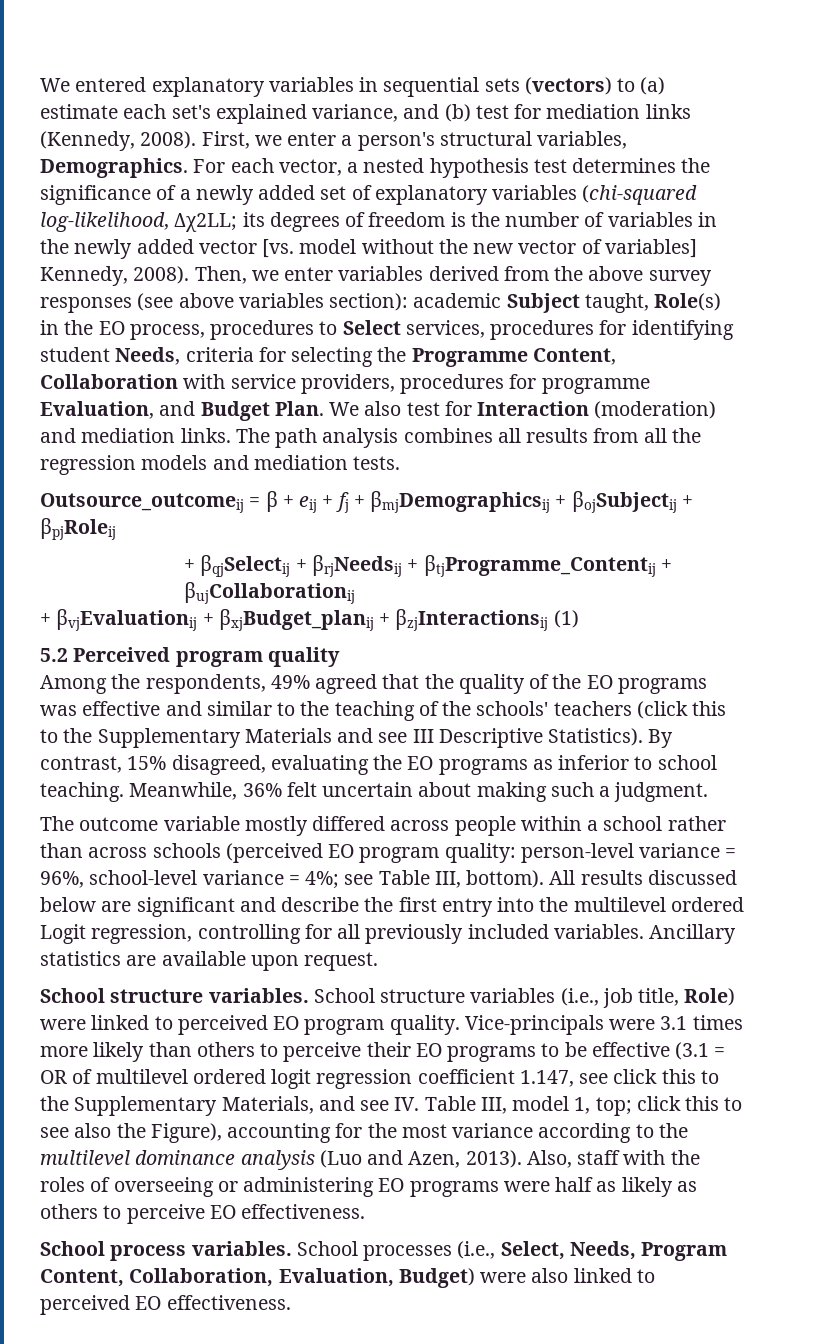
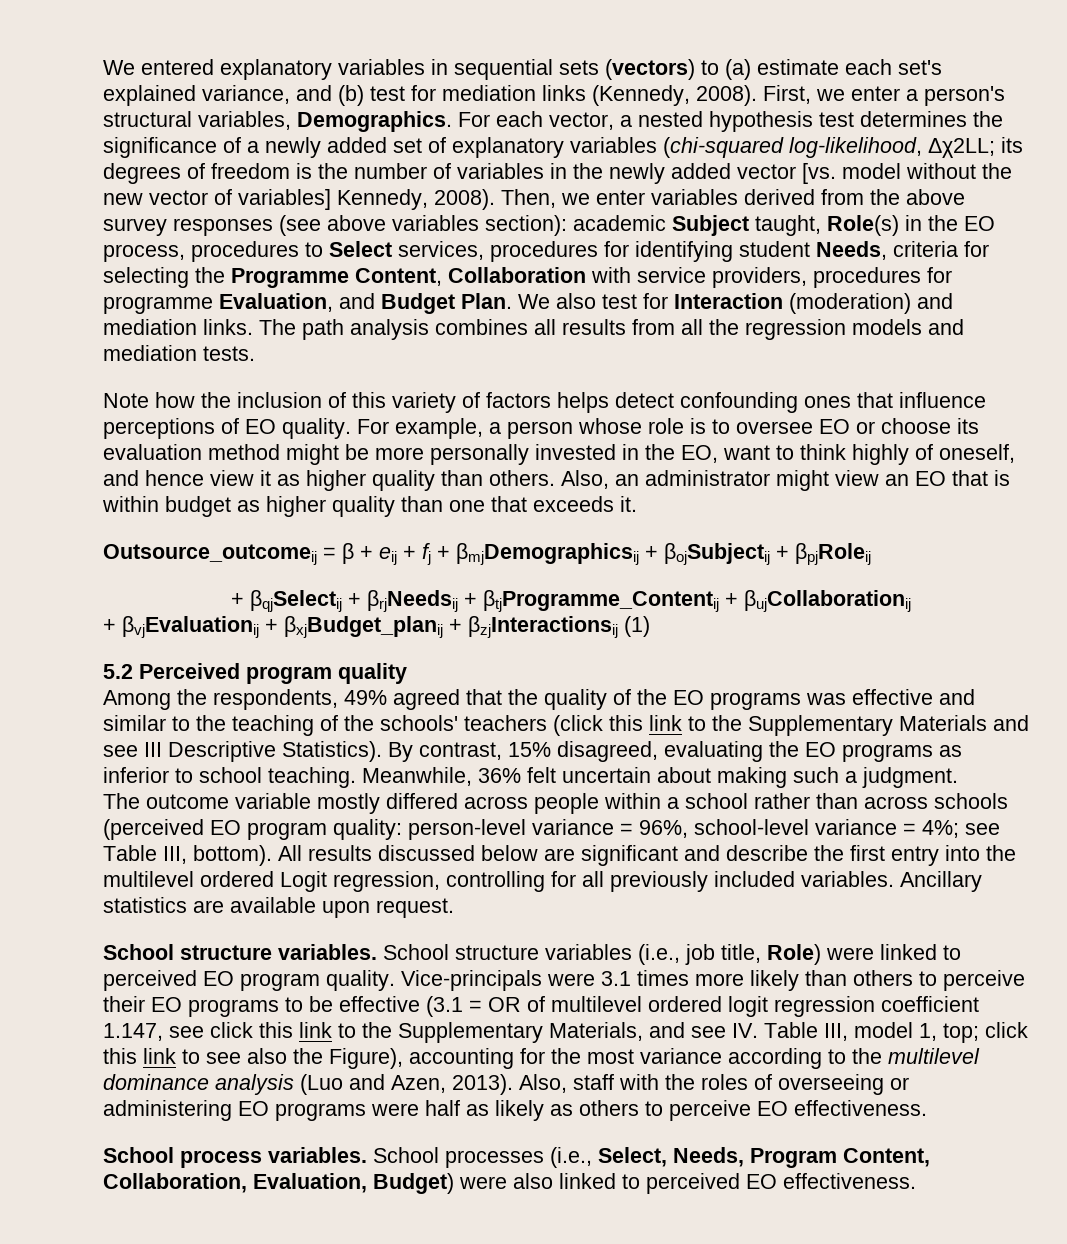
+ Note how the inclusion of this variety of factors helps detect confounding ones that influence perceptions of EO quality. For example, a person whose role is to oversee EO or choose its evaluation method might be more personally invested in the EO, want to think highly of oneself, and hence view it as higher quality than others. Also, an administrator might view an EO that is within budget as higher quality than one that exceeds it.
- Among the respondents, 49% agreed that the quality of the EO programs was effective and similar to the teaching of the schools' teachers (click this to the Supplementary Materials and see III Descriptive Statistics).
+ Among the respondents, 49% agreed that the quality of the EO programs was effective and similar to the teaching of the schools' teachers (click this link to the Supplementary Materials and see III Descriptive Statistics).
- Vice-principals were 3.1 times more likely than others to perceive their EO programs to be effective (3.1 = OR of multilevel ordered logit regression coefficient 1.147, see click this to the Supplementary Materials, and see IV. Table III, model 1, top;
+ Vice-principals were 3.1 times more likely than others to perceive their EO programs to be effective (3.1 = OR of multilevel ordered logit regression coefficient 1.147, see click this link to the Supplementary Materials, and see IV. Table III, model 1, top;
- click this to see also the Figure), accounting for the most variance according to the multilevel dominance analysis (Luo and Azen, 2013).
+ click this link to see also the Figure), accounting for the most variance according to the multilevel dominance analysis (Luo and Azen, 2013).

